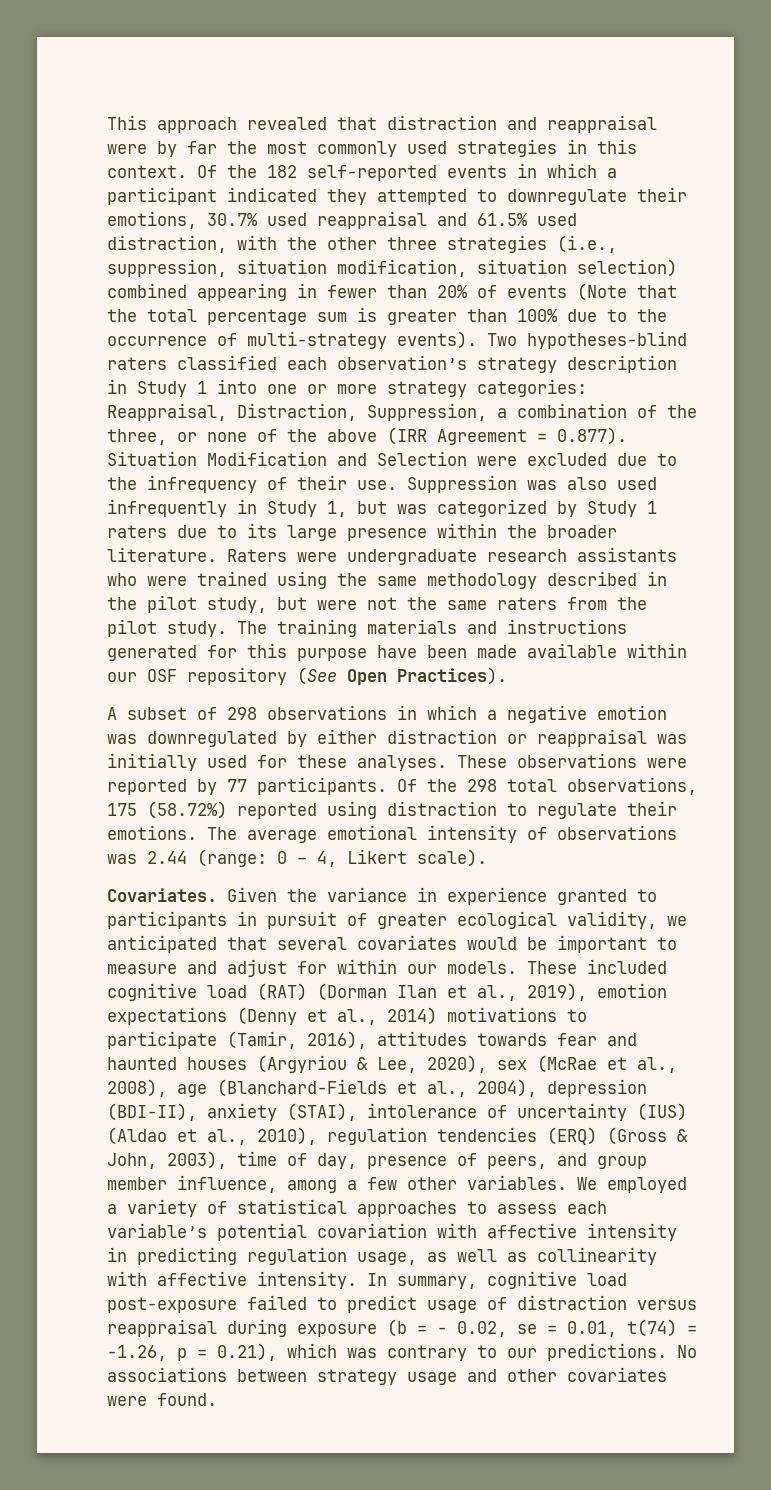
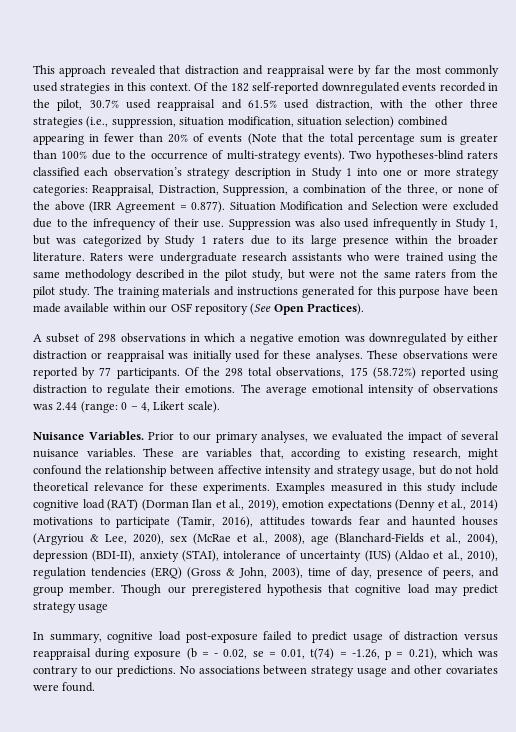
- Of the 182 self-reported events in which a participant indicated they attempted to downregulate their emotions, 30.7% used reappraisal and 61.5% used distraction, with the other three strategies (i.e., suppression, situation modification, situation selection) combined appearing in fewer than 20% of events (Note that the total percentage sum is greater than 100% due to the occurrence of multi-strategy events).
+ Of the 182 self-reported downregulated events recorded in the pilot, 30.7% used reappraisal and 61.5% used distraction, with the other three strategies (i.e., suppression, situation modification, situation selection) combined appearing in fewer than 20% of events (Note that the total percentage sum is greater than 100% due to the occurrence of multi-strategy events).
- Covariates. Given the variance in experience granted to participants in pursuit of greater ecological validity, we anticipated that several covariates would be important to measure and adjust for within our models. These included cognitive load (RAT) (Dorman Ilan et al., 2019), emotion expectations (Denny et al., 2014) motivations to participate (Tamir, 2016), attitudes towards fear and haunted houses (Argyriou & Lee, 2020), sex (McRae et al., 2008), age (Blanchard-Fields et al., 2004), depression (BDI-II), anxiety (STAI), intolerance of uncertainty (IUS) (Aldao et al., 2010), regulation tendencies (ERQ) (Gross & John, 2003), time of day, presence of peers, and group member influence, among a few other variables. We employed a variety of statistical approaches to assess each variable’s potential covariation with affective intensity in predicting regulation usage, as well as collinearity with affective intensity. In summary, cognitive load post-exposure failed to predict usage of distraction versus reappraisal during exposure (b = - 0.02, se = 0.01, t(74) = -1.26, p = 0.21), which was contrary to our predictions.
+ Nuisance Variables. Prior to our primary analyses, we evaluated the impact of several nuisance variables. These are variables that, according to existing research, might confound the relationship between affective intensity and strategy usage, but do not hold theoretical relevance for these experiments. Examples measured in this study include cognitive load (RAT) (Dorman Ilan et al., 2019), emotion expectations (Denny et al., 2014) motivations to participate (Tamir, 2016), attitudes towards fear and haunted houses (Argyriou & Lee, 2020), sex (McRae et al., 2008), age (Blanchard-Fields et al., 2004), depression (BDI-II), anxiety (STAI), intolerance of uncertainty (IUS) (Aldao et al., 2010), regulation tendencies (ERQ) (Gross & John, 2003), time of day, presence of peers, and group member. Though our preregistered hypothesis that cognitive load may predict strategy usage
+ In summary, cognitive load post-exposure failed to predict usage of distraction versus reappraisal during exposure (b = - 0.02, se = 0.01, t(74) = -1.26, p = 0.21), which was contrary to our predictions.

